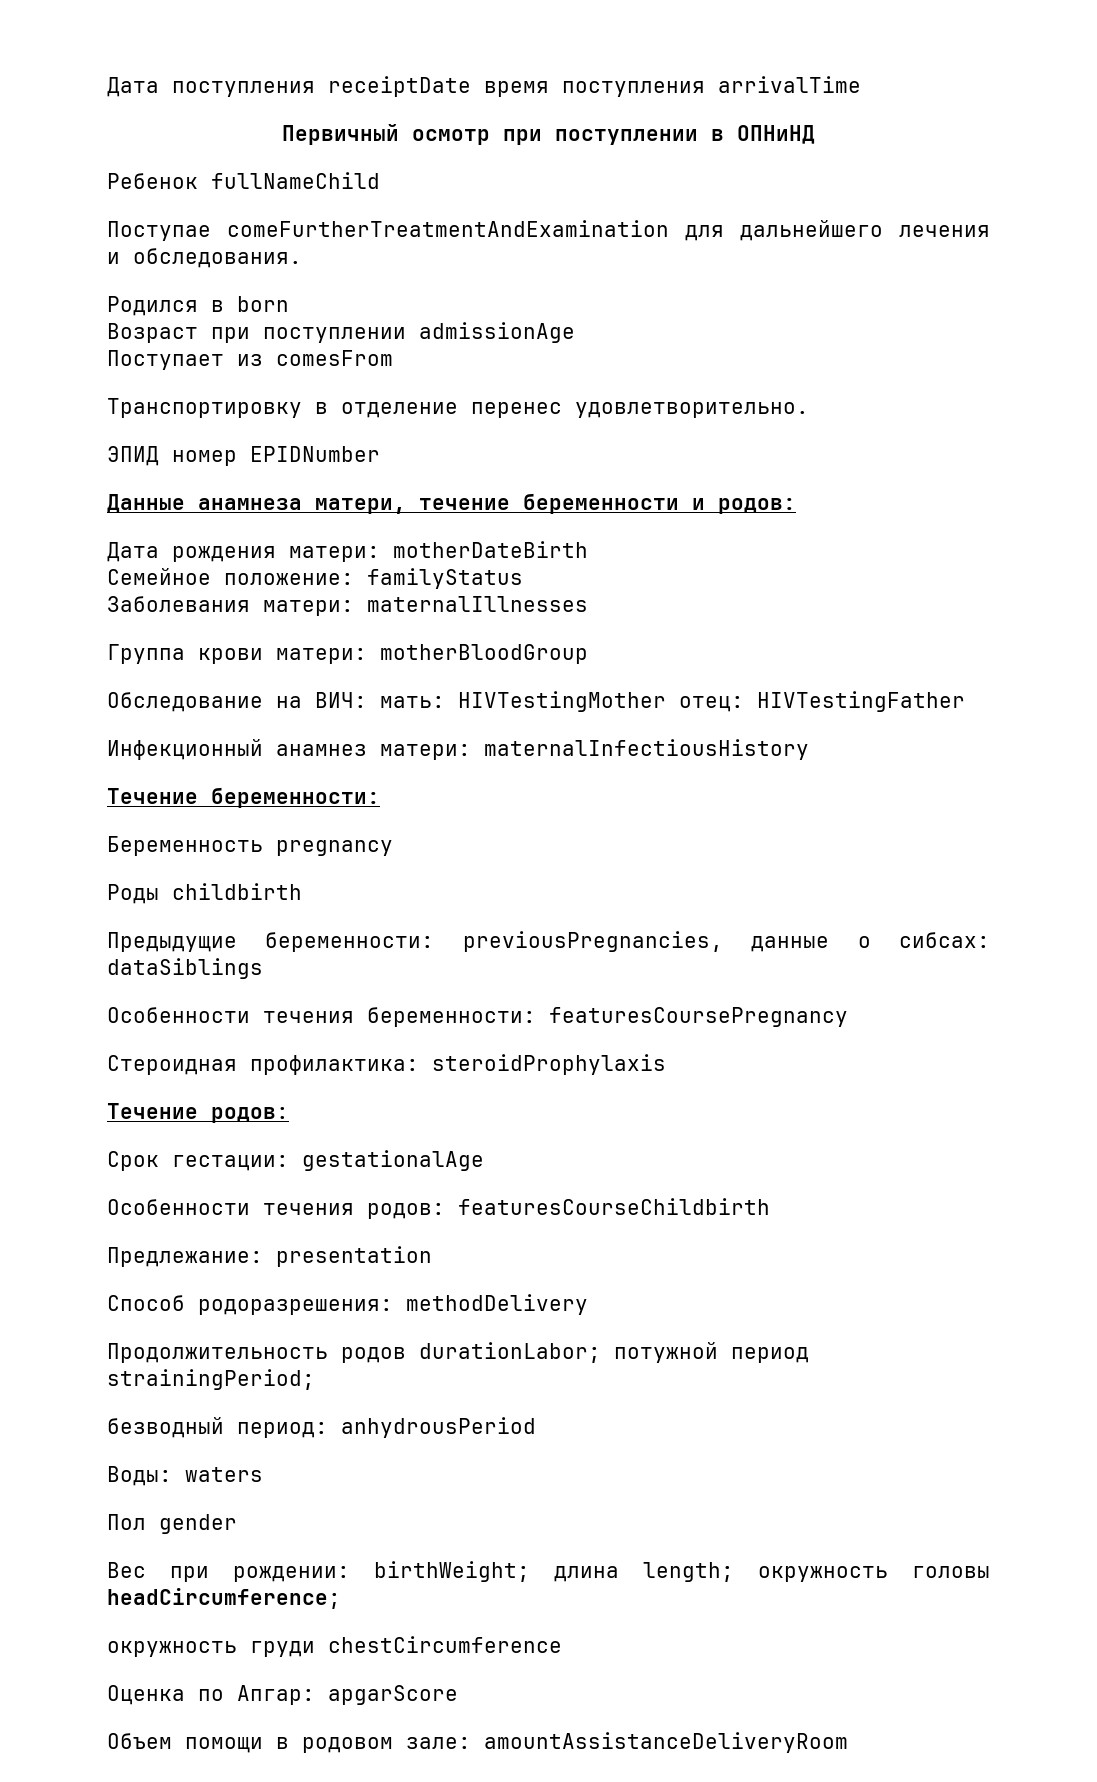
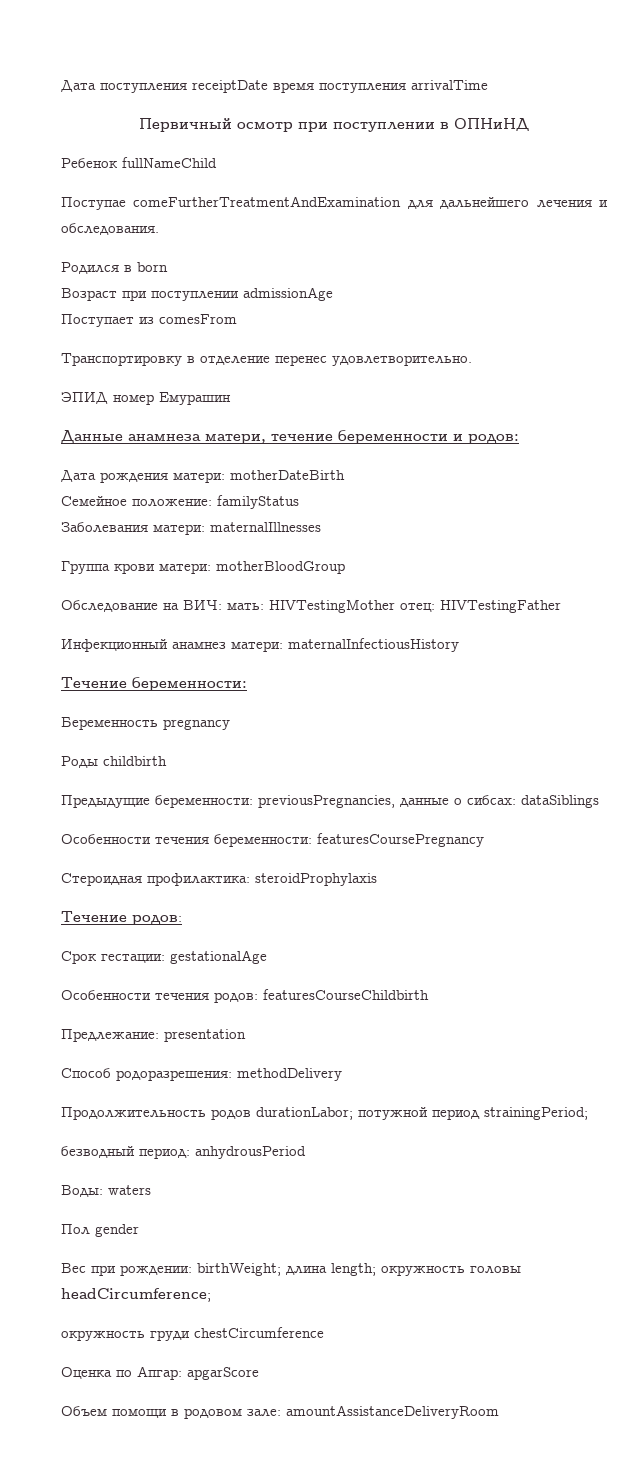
- ЭПИД номер EPIDNumber
+ ЭПИД номер Емурашин

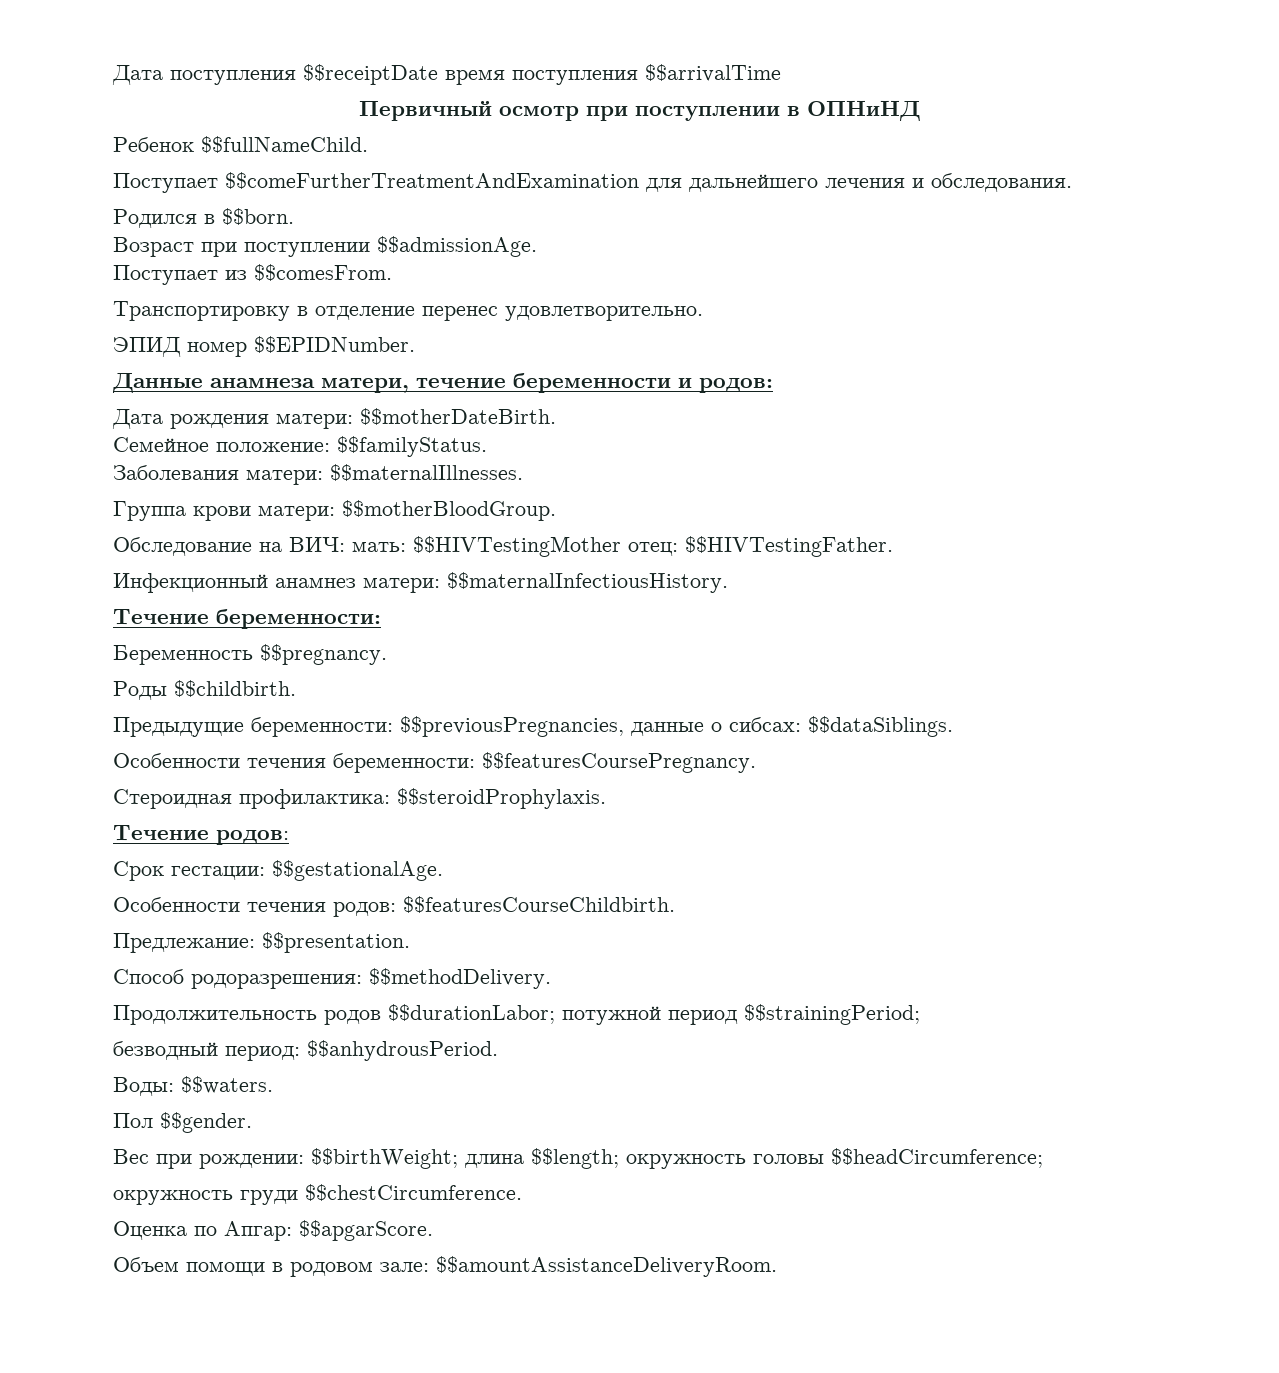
- Дата поступления receiptDate время поступления arrivalTime
+ Дата поступления $$receiptDate время поступления $$arrivalTime
- Ребенок fullNameChild
- Поступае comeFurtherTreatmentAndExamination для дальнейшего лечения и обследования.
+ Ребенок $$fullNameChild.
+ Поступает $$comeFurtherTreatmentAndExamination для дальнейшего лечения и обследования.
- Родился в born
+ Родился в $$born.
- Возраст при поступлении admissionAge
+ Возраст при поступлении $$admissionAge.
- Поступает из comesFrom
+ Поступает из $$comesFrom.
- ЭПИД номер Емурашин
+ ЭПИД номер $$EPIDNumber.
- Дата рождения матери: motherDateBirth
+ Дата рождения матери: $$motherDateBirth.
- Семейное положение: familyStatus
+ Семейное положение: $$familyStatus.
- Заболевания матери: maternalIllnesses
+ Заболевания матери: $$maternalIllnesses.
- Группа крови матери: motherBloodGroup
+ Группа крови матери: $$motherBloodGroup.
- Обследование на ВИЧ: мать: HIVTestingMother отец: HIVTestingFather
+ Обследование на ВИЧ: мать: $$HIVTestingMother отец: $$HIVTestingFather.
- Инфекционный анамнез матери: maternalInfectiousHistory
+ Инфекционный анамнез матери: $$maternalInfectiousHistory.
- Беременность pregnancy
+ Беременность $$pregnancy.
- Роды childbirth
+ Роды $$childbirth.
- Предыдущие беременности: previousPregnancies, данные о сибсах: dataSiblings
+ Предыдущие беременности: $$previousPregnancies, данные о сибсах: $$dataSiblings.
- Особенности течения беременности: featuresCoursePregnancy
+ Особенности течения беременности: $$featuresCoursePregnancy.
- Стероидная профилактика: steroidProphylaxis
+ Стероидная профилактика: $$steroidProphylaxis.
- Срок гестации: gestationalAge
+ Срок гестации: $$gestationalAge.
- Особенности течения родов: featuresCourseChildbirth
+ Особенности течения родов: $$featuresCourseChildbirth.
- Предлежание: presentation
+ Предлежание: $$presentation.
- Способ родоразрешения: methodDelivery
+ Способ родоразрешения: $$methodDelivery.
- Продолжительность родов durationLabor; потужной период strainingPeriod;
+ Продолжительность родов $$durationLabor; потужной период $$strainingPeriod;
- безводный период: anhydrousPeriod
+ безводный период: $$anhydrousPeriod.
- Воды: waters
+ Воды: $$waters.
- Пол gender
+ Пол $$gender.
- Вес при рождении: birthWeight; длина length; окружность головы headCircumference;
+ Вес при рождении: $$birthWeight; длина $$length; окружность головы $$headCircumference;
- окружность груди chestCircumference
+ окружность груди $$chestCircumference.
- Оценка по Апгар: apgarScore
+ Оценка по Апгар: $$apgarScore.
- Объем помощи в родовом зале: amountAssistanceDeliveryRoom
+ Объем помощи в родовом зале: $$amountAssistanceDeliveryRoom.

